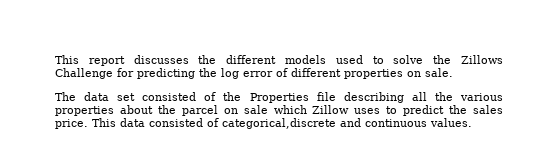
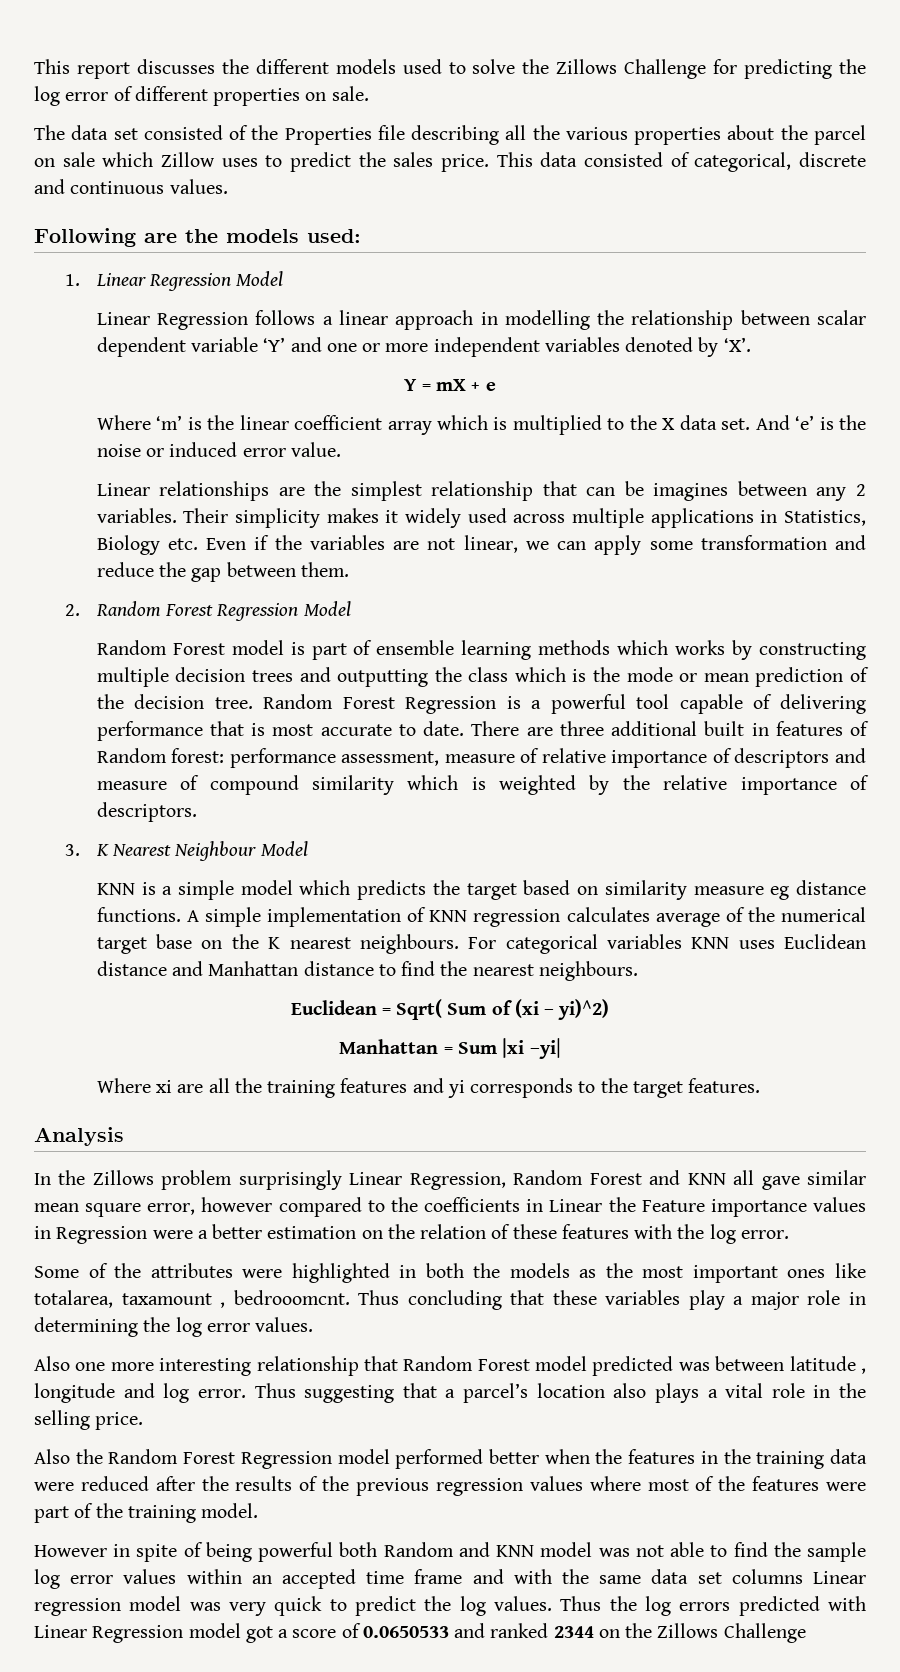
- This data consisted of categorical,discrete and continuous values.
+ This data consisted of categorical, discrete and continuous values.
+ Following are the models used:
+ 1. Linear Regression Model
+ Linear Regression follows a linear approach in modelling the relationship between scalar dependent variable ‘Y’ and one or more independent variables denoted by ‘X’.
+ Y = mX + e
+ Where ‘m’ is the linear coefficient array which is multiplied to the X data set. And ‘e’ is the noise or induced error value.
+ Linear relationships are the simplest relationship that can be imagines between any 2 variables. Their simplicity makes it widely used across multiple applications in Statistics, Biology etc. Even if the variables are not linear, we can apply some transformation and reduce the gap between them.
+ 2. Random Forest Regression Model
+ Random Forest model is part of ensemble learning methods which works by constructing multiple decision trees and outputting the class which is the mode or mean prediction of the decision tree. Random Forest Regression is a powerful tool capable of delivering performance that is most accurate to date. There are three additional built in features of Random forest: performance assessment, measure of relative importance of descriptors and measure of compound similarity which is weighted by the relative importance of descriptors.
+ 3. K Nearest Neighbour Model
+ KNN is a simple model which predicts the target based on similarity measure eg distance functions. A simple implementation of KNN regression calculates average of the numerical target base on the K nearest neighbours. For categorical variables KNN uses Euclidean distance and Manhattan distance to find the nearest neighbours.
+ Euclidean = Sqrt( Sum of (xi – yi)^2)
+ Manhattan = Sum |xi –yi|
+ Where xi are all the training features and yi corresponds to the target features.
+ Analysis
+ In the Zillows problem surprisingly Linear Regression, Random Forest and KNN all gave similar mean square error, however compared to the coefficients in Linear the Feature importance values in Regression were a better estimation on the relation of these features with the log error.
+ Some of the attributes were highlighted in both the models as the most important ones like totalarea, taxamount , bedrooomcnt. Thus concluding that these variables play a major role in determining the log error values.
+ Also one more interesting relationship that Random Forest model predicted was between latitude , longitude and log error. Thus suggesting that a parcel’s location also plays a vital role in the selling price.
+ Also the Random Forest Regression model performed better when the features in the training data were reduced after the results of the previous regression values where most of the features were part of the training model.
+ However in spite of being powerful both Random and KNN model was not able to find the sample log error values within an accepted time frame and with the same data set columns Linear regression model was very quick to predict the log values. Thus the log errors predicted with Linear Regression model got a score of 0.0650533 and ranked 2344 on the Zillows Challenge

